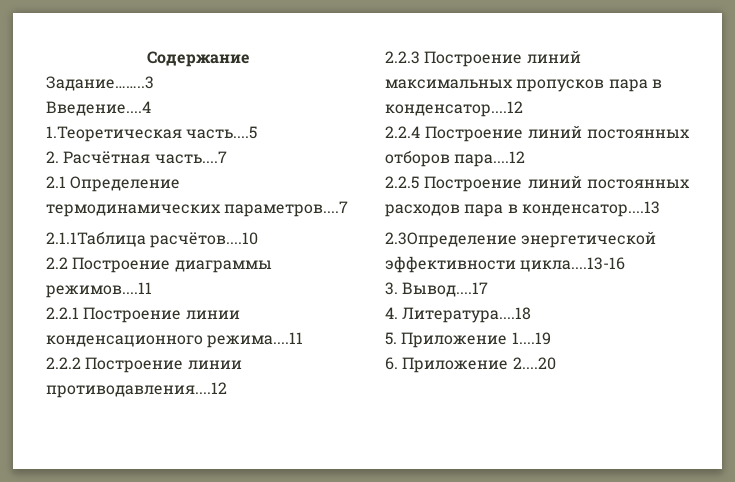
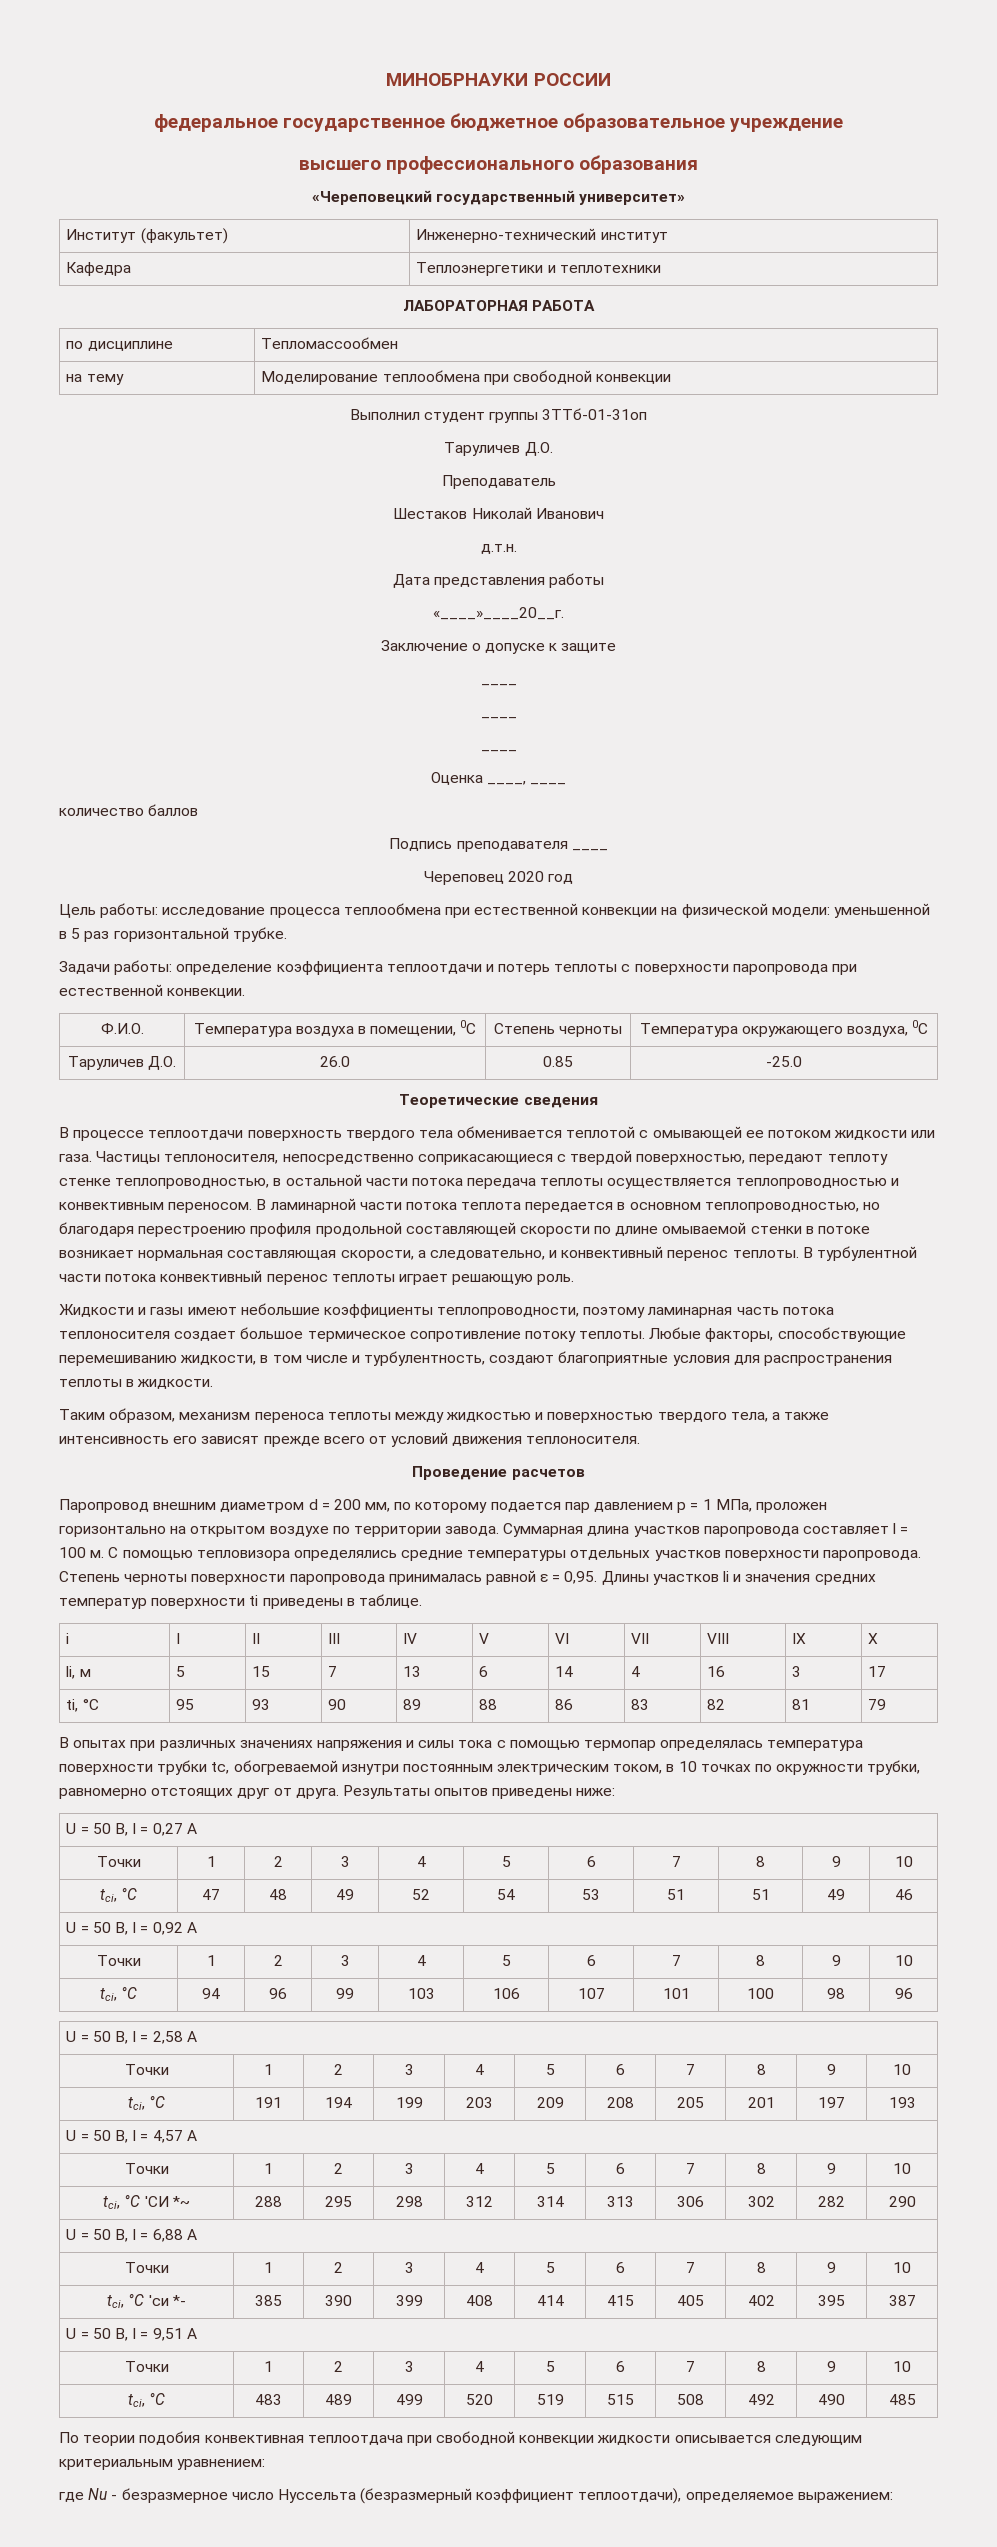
- Содержание
- Задание……..3
- Введение....4
- 1.Теоретическая часть....5
- 2. Расчётная часть....7
- 2.1 Определение термодинамических параметров....7
- 2.1.1Таблица расчётов....10
- 2.2 Построение диаграммы режимов....11
- 2.2.1 Построение линии конденсационного режима....11
- 2.2.2 Построение линии противодавления....12
- 2.2.3 Построение линий максимальных пропусков пара в конденсатор....12
- 2.2.4 Построение линий постоянных отборов пара....12
- 2.2.5 Построение линий постоянных расходов пара в конденсатор....13
- 2.3Определение энергетической эффективности цикла....13-16
- 3. Вывод....17
- 4. Литература....18
- 5. Приложение 1....19
- 6. Приложение 2....20
+ МИНОБРНАУКИ РОССИИ
+ федеральное государственное бюджетное образовательное учреждение
+ высшего профессионального образования
+ «Череповецкий государственный университет»
+ Институт (факультет) | Инженерно-технический институт
+ Кафедра | Теплоэнергетики и теплотехники
+ ЛАБОРАТОРНАЯ РАБОТА
+ по дисциплине | Тепломассообмен
+ на тему | Моделирование теплообмена при свободной конвекции
+ Выполнил студент группы 3ТТб-01-31оп
+ Таруличев Д.О.
+ Преподаватель
+ Шестаков Николай Иванович
+ д.т.н.
+ Дата представления работы
+ «____»____20__г.
+ Заключение о допуске к защите
+ ____
+ ____
+ ____
+ Оценка ____, ____
+ количество баллов
+ Подпись преподавателя ____
+ Череповец 2020 год
+ Цель работы: исследование процесса теплообмена при естественной конвекции на физической модели: уменьшенной в 5 раз горизонтальной трубке.
+ Задачи работы: определение коэффициента теплоотдачи и потерь теплоты с поверхности паропровода при естественной конвекции.
+ Ф.И.О. | Температура воздуха в помещении, 0C | Степень черноты | Температура окружающего воздуха, 0C
+ Таруличев Д.О. | 26.0 | 0.85 | -25.0
+ Теоретические сведения
+ В процессе теплоотдачи поверхность твердого тела обменивается теплотой с омывающей ее потоком жидкости или газа. Частицы теплоносителя, непосредственно соприкасающиеся с твердой поверхностью, передают теплоту стенке теплопроводностью, в остальной части потока передача теплоты осуществляется теплопроводностью и конвективным переносом. В ламинарной части потока теплота передается в основном теплопроводностью, но благодаря перестроению профиля продольной составляющей скорости по длине омываемой стенки в потоке возникает нормальная составляющая скорости, а следовательно, и конвективный перенос теплоты. В турбулентной части потока конвективный перенос теплоты играет решающую роль.
+ Жидкости и газы имеют небольшие коэффициенты теплопроводности, поэтому ламинарная часть потока теплоносителя создает большое термическое сопротивление потоку теплоты. Любые факторы, способствующие перемешиванию жидкости, в том числе и турбулентность, создают благоприятные условия для распространения теплоты в жидкости.
+ Таким образом, механизм переноса теплоты между жидкостью и поверхностью твердого тела, а также интенсивность его зависят прежде всего от условий движения теплоносителя.
+ Проведение расчетов
+ Паропровод внешним диаметром d = 200 мм, по которому подается пар давлением р = 1 МПа, проложен горизонтально на открытом воздухе по территории завода. Суммарная длина участков паропровода составляет l = 100 м. С помощью тепловизора определялись средние температуры отдельных участков поверхности паропровода. Степень черноты поверхности паропровода принималась равной ε = 0,95. Длины участков li и значения средних температур поверхности ti приведены в таблице.
+ i | I | II | III | IV | V | VI | VII | VIII | IX | X
+ li, м | 5 | 15 | 7 | 13 | 6 | 14 | 4 | 16 | 3 | 17
+ ti, °C | 95 | 93 | 90 | 89 | 88 | 86 | 83 | 82 | 81 | 79
+ В опытах при различных значениях напряжения и силы тока с помощью термопар определялась температура поверхности трубки tc, обогреваемой изнутри постоянным электрическим током, в 10 точках по окружности трубки, равномерно отстоящих друг от друга. Результаты опытов приведены ниже:
+ U = 50 В, I = 0,27 А
+ Точки | 1 | 2 | 3 | 4 | 5 | 6 | 7 | 8 | 9 | 10
+ tci, °C | 47 | 48 | 49 | 52 | 54 | 53 | 51 | 51 | 49 | 46
+ U = 50 В, I = 0,92 А
+ Точки | 1 | 2 | 3 | 4 | 5 | 6 | 7 | 8 | 9 | 10
+ tci, °C | 94 | 96 | 99 | 103 | 106 | 107 | 101 | 100 | 98 | 96
+ U = 50 В, I = 2,58 А
+ Точки | 1 | 2 | 3 | 4 | 5 | 6 | 7 | 8 | 9 | 10
+ tci, °C | 191 | 194 | 199 | 203 | 209 | 208 | 205 | 201 | 197 | 193
+ U = 50 В, I = 4,57 А
+ Точки | 1 | 2 | 3 | 4 | 5 | 6 | 7 | 8 | 9 | 10
+ tci, °C 'СИ *~ | 288 | 295 | 298 | 312 | 314 | 313 | 306 | 302 | 282 | 290
+ U = 50 В, I = 6,88 А
+ Точки | 1 | 2 | 3 | 4 | 5 | 6 | 7 | 8 | 9 | 10
+ tci, °C 'си *- | 385 | 390 | 399 | 408 | 414 | 415 | 405 | 402 | 395 | 387
+ U = 50 В, I = 9,51 А
+ Точки | 1 | 2 | 3 | 4 | 5 | 6 | 7 | 8 | 9 | 10
+ tci, °C | 483 | 489 | 499 | 520 | 519 | 515 | 508 | 492 | 490 | 485
+ По теории подобия конвективная теплоотдача при свободной конвекции жидкости описывается следующим критериальным уравнением:
+ где Nu - безразмерное число Нуссельта (безразмерный коэффициент теплоотдачи), определяемое выражением:

